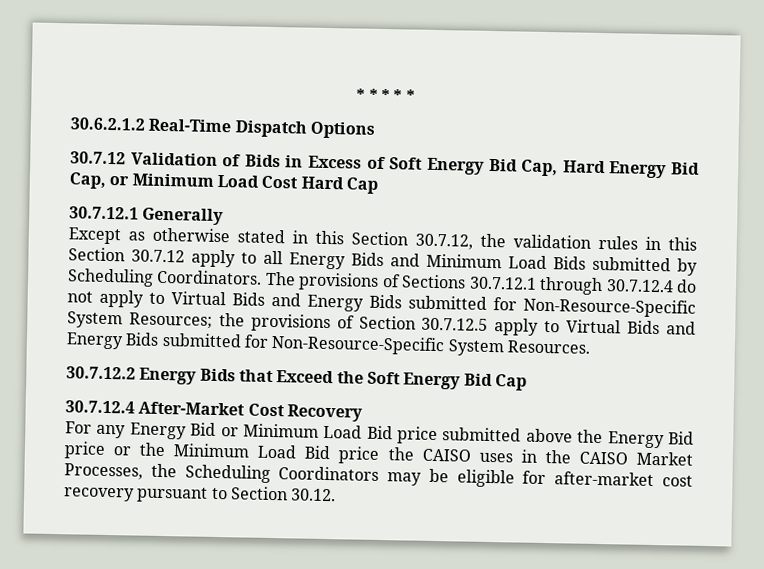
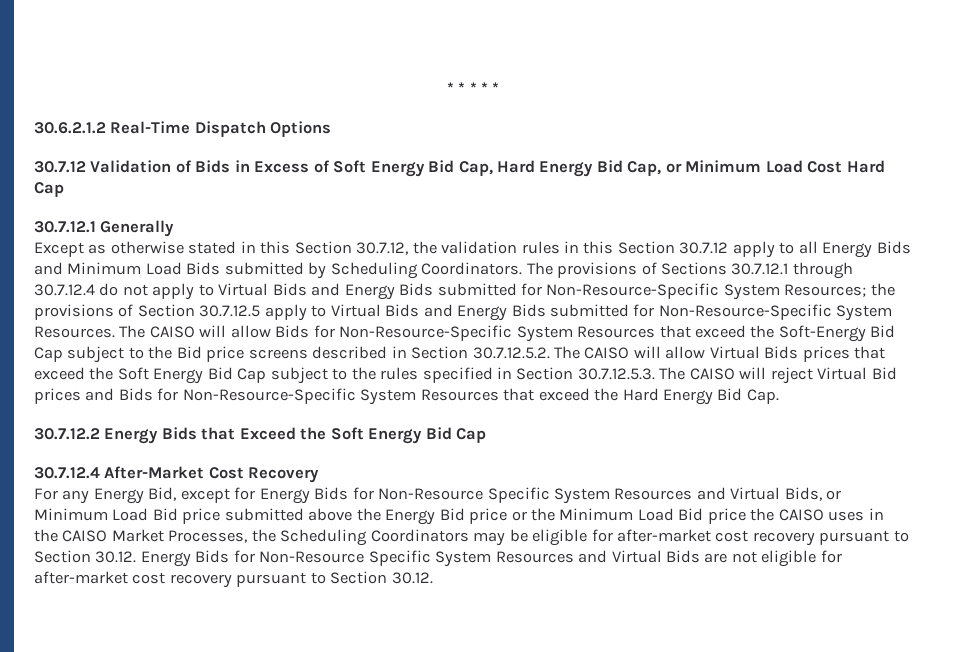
+ The CAISO will allow Bids for Non-Resource-Specific System Resources that exceed the Soft-Energy Bid Cap subject to the Bid price screens described in Section 30.7.12.5.2. The CAISO will allow Virtual Bids prices that exceed the Soft Energy Bid Cap subject to the rules specified in Section 30.7.12.5.3. The CAISO will reject Virtual Bid prices and Bids for Non-Resource-Specific System Resources that exceed the Hard Energy Bid Cap.
- For any Energy Bid or Minimum Load Bid price submitted above the Energy Bid price or the Minimum Load Bid price the CAISO uses in the CAISO Market Processes, the Scheduling Coordinators may be eligible for after-market cost recovery pursuant to Section 30.12.
+ For any Energy Bid, except for Energy Bids for Non-Resource Specific System Resources and Virtual Bids, or Minimum Load Bid price submitted above the Energy Bid price or the Minimum Load Bid price the CAISO uses in the CAISO Market Processes, the Scheduling Coordinators may be eligible for after-market cost recovery pursuant to Section 30.12. Energy Bids for Non-Resource Specific System Resources and Virtual Bids are not eligible for after-market cost recovery pursuant to Section 30.12.

